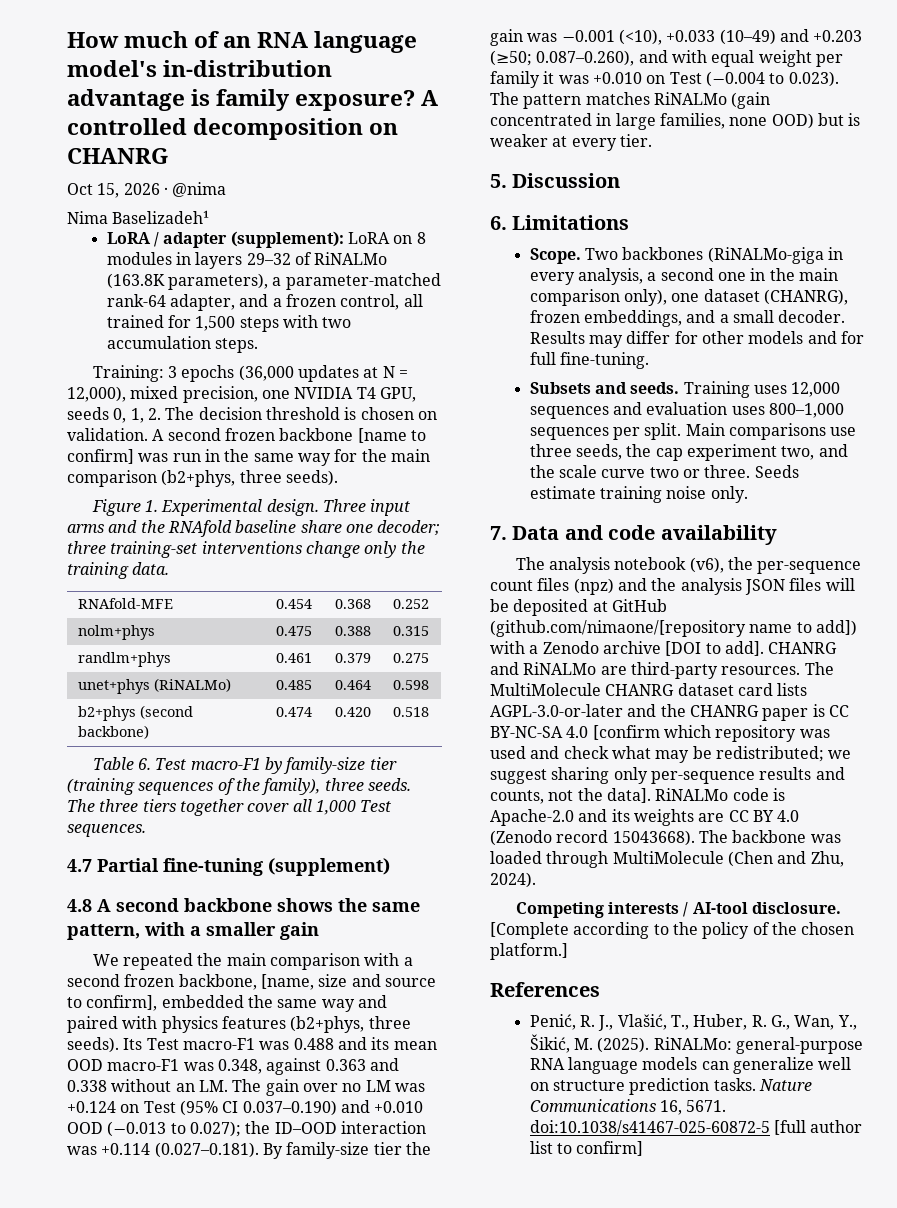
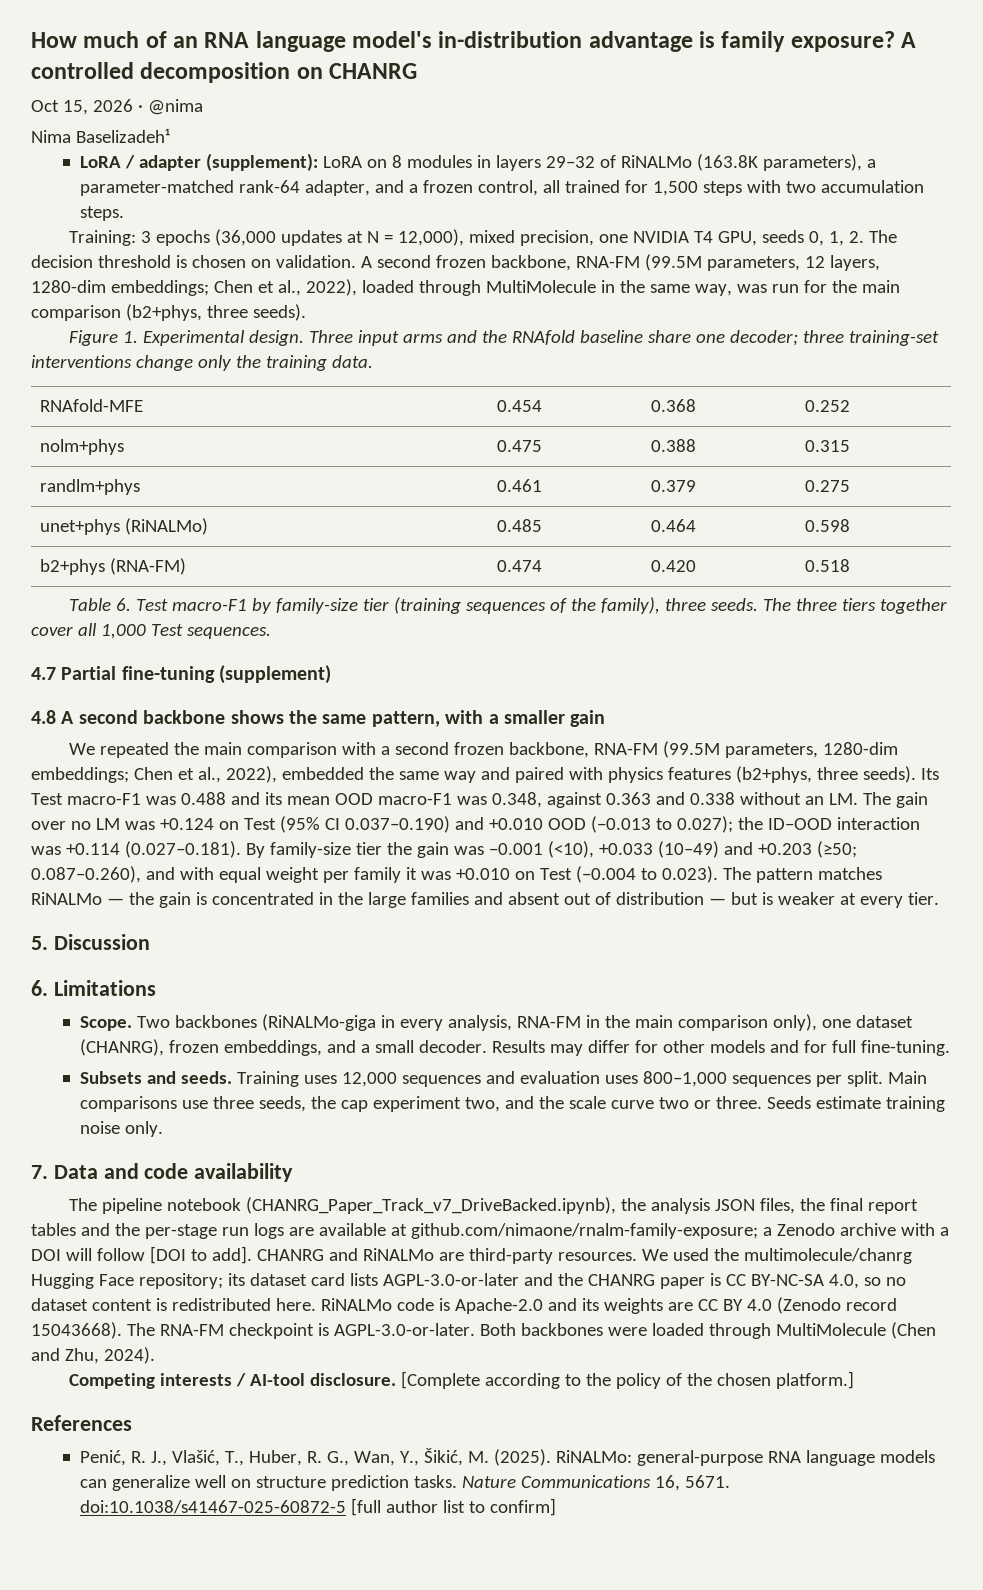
- A second frozen backbone [name to confirm] was run in the same way for the main comparison (b2+phys, three seeds).
+ A second frozen backbone, RNA-FM (99.5M parameters, 12 layers, 1280-dim embeddings; Chen et al., 2022), loaded through MultiMolecule in the same way, was run for the main comparison (b2+phys, three seeds).
- b2+phys (second backbone) | 0.474 | 0.420 | 0.518
+ b2+phys (RNA-FM) | 0.474 | 0.420 | 0.518
- We repeated the main comparison with a second frozen backbone, [name, size and source to confirm], embedded the same way and paired with physics features (b2+phys, three seeds).
+ We repeated the main comparison with a second frozen backbone, RNA-FM (99.5M parameters, 1280-dim embeddings; Chen et al., 2022), embedded the same way and paired with physics features (b2+phys, three seeds).
- 0.087–0.260), and with equal weight per family it was +0.010 on Test (−0.004 to 0.023). The pattern matches RiNALMo (gain concentrated in large families, none OOD) but is weaker at every tier.
+ 0.087–0.260), and with equal weight per family it was +0.010 on Test (−0.004 to 0.023). The pattern matches RiNALMo — the gain is concentrated in the large families and absent out of distribution — but is weaker at every tier.
- Two backbones (RiNALMo-giga in every analysis, a second one in the main comparison only), one dataset (CHANRG), frozen embeddings, and a small decoder.
+ Two backbones (RiNALMo-giga in every analysis, RNA-FM in the main comparison only), one dataset (CHANRG), frozen embeddings, and a small decoder.
- The analysis notebook (v6), the per-sequence count files (npz) and the analysis JSON files will be deposited at GitHub (github.com/nimaone/[repository name to add]) with a Zenodo archive [DOI to add].
+ The pipeline notebook (CHANRG_Paper_Track_v7_DriveBacked.ipynb), the analysis JSON files, the final report tables and the per-stage run logs are available at github.com/nimaone/rnalm-family-exposure; a Zenodo archive with a DOI will follow [DOI to add].
- The MultiMolecule CHANRG dataset card lists AGPL-3.0-or-later and the CHANRG paper is CC BY-NC-SA 4.0 [confirm which repository was used and check what may be redistributed; we suggest sharing only per-sequence results and counts, not the data].
+ We used the multimolecule/chanrg Hugging Face repository; its dataset card lists AGPL-3.0-or-later and the CHANRG paper is CC BY-NC-SA 4.0, so no dataset content is redistributed here.
- The backbone was loaded through MultiMolecule (Chen and Zhu, 2024).
+ The RNA-FM checkpoint is AGPL-3.0-or-later. Both backbones were loaded through MultiMolecule (Chen and Zhu, 2024).

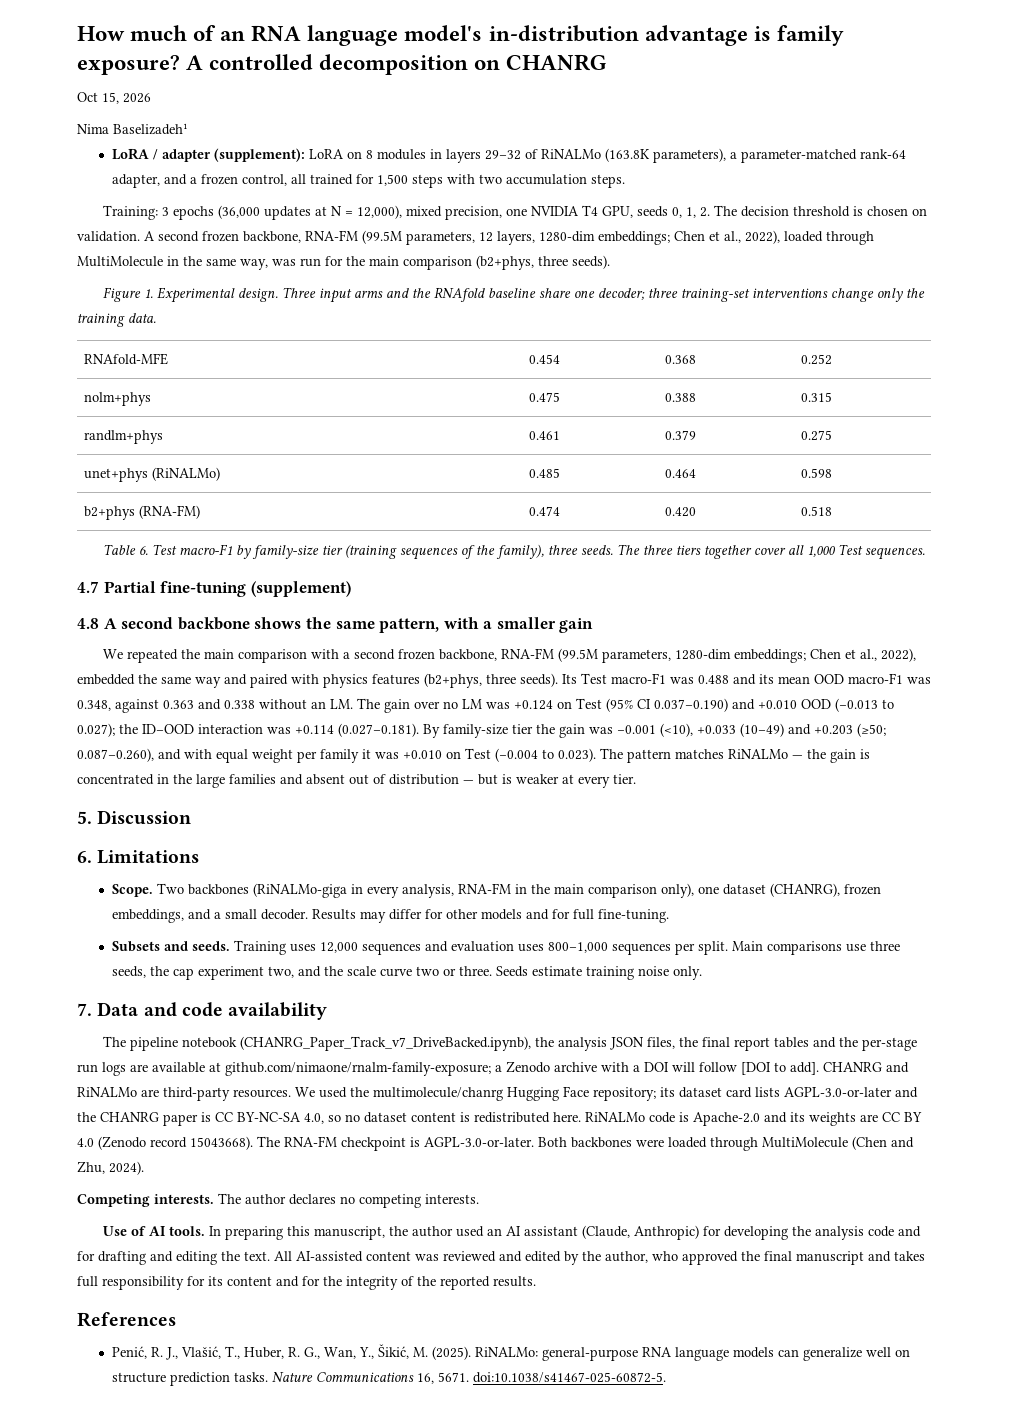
- Oct 15, 2026 · @nima
+ Oct 15, 2026
- Competing interests / AI-tool disclosure. [Complete according to the policy of the chosen platform.]
+ Competing interests. The author declares no competing interests.
+ Use of AI tools. In preparing this manuscript, the author used an AI assistant (Claude, Anthropic) for developing the analysis code and for drafting and editing the text. All AI-assisted content was reviewed and edited by the author, who approved the final manuscript and takes full responsibility for its content and for the integrity of the reported results.
- Nature Communications 16, 5671. doi:10.1038/s41467-025-60872-5 [full author list to confirm]
+ Nature Communications 16, 5671. doi:10.1038/s41467-025-60872-5.

